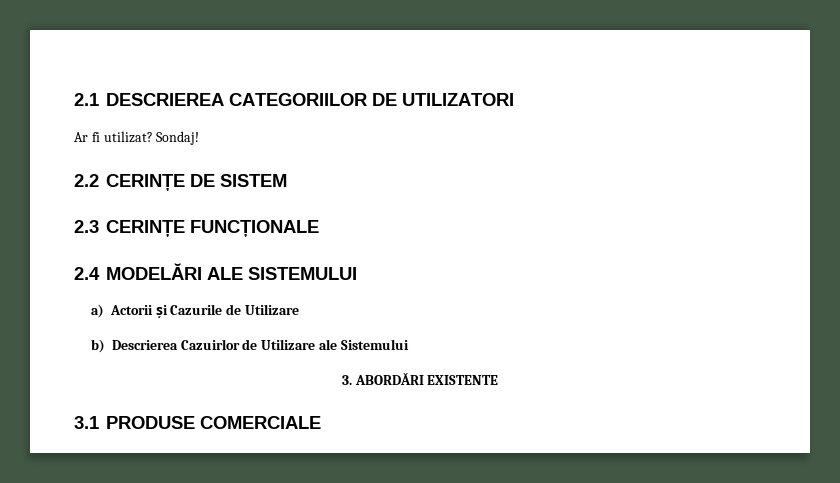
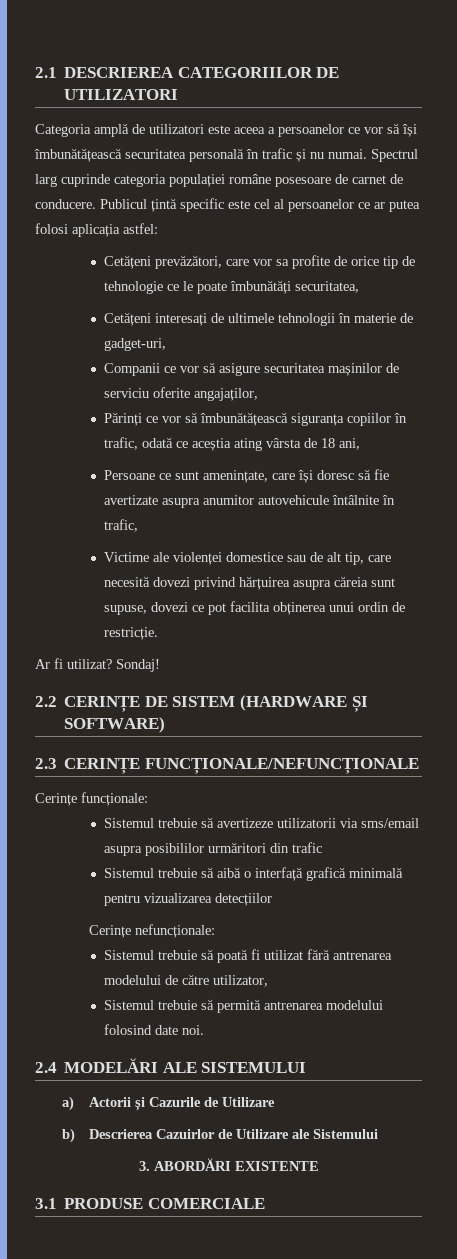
+ Categoria amplă de utilizatori este aceea a persoanelor ce vor să își îmbunătățească securitatea personală în trafic și nu numai. Spectrul larg cuprinde categoria populației române posesoare de carnet de conducere. Publicul țintă specific este cel al persoanelor ce ar putea folosi aplicația astfel:
+ Cetățeni prevăzători, care vor sa profite de orice tip de tehnologie ce le poate îmbunătăți securitatea,
+ Cetățeni interesați de ultimele tehnologii în materie de gadget-uri,
+ Companii ce vor să asigure securitatea mașinilor de serviciu oferite angajaților,
+ Părinți ce vor să îmbunătățească siguranța copiilor în trafic, odată ce aceștia ating vârsta de 18 ani,
+ Persoane ce sunt amenințate, care își doresc să fie avertizate asupra anumitor autovehicule întâlnite în trafic,
+ Victime ale violenței domestice sau de alt tip, care necesită dovezi privind hărțuirea asupra căreia sunt supuse, dovezi ce pot facilita obținerea unui ordin de restricție.
- 2.2 CERINȚE DE SISTEM
+ 2.2 CERINȚE DE SISTEM (HARDWARE ȘI SOFTWARE)
- 2.3 CERINȚE FUNCȚIONALE
+ 2.3 CERINȚE FUNCȚIONALE/NEFUNCȚIONALE
+ Cerințe funcționale:
+ Sistemul trebuie să avertizeze utilizatorii via sms/email asupra posibililor urmăritori din trafic
+ Sistemul trebuie să aibă o interfață grafică minimală pentru vizualizarea detecțiilor
+ Cerințe nefuncționale:
+ Sistemul trebuie să poată fi utilizat fără antrenarea modelului de către utilizator,
+ Sistemul trebuie să permită antrenarea modelului folosind date noi.

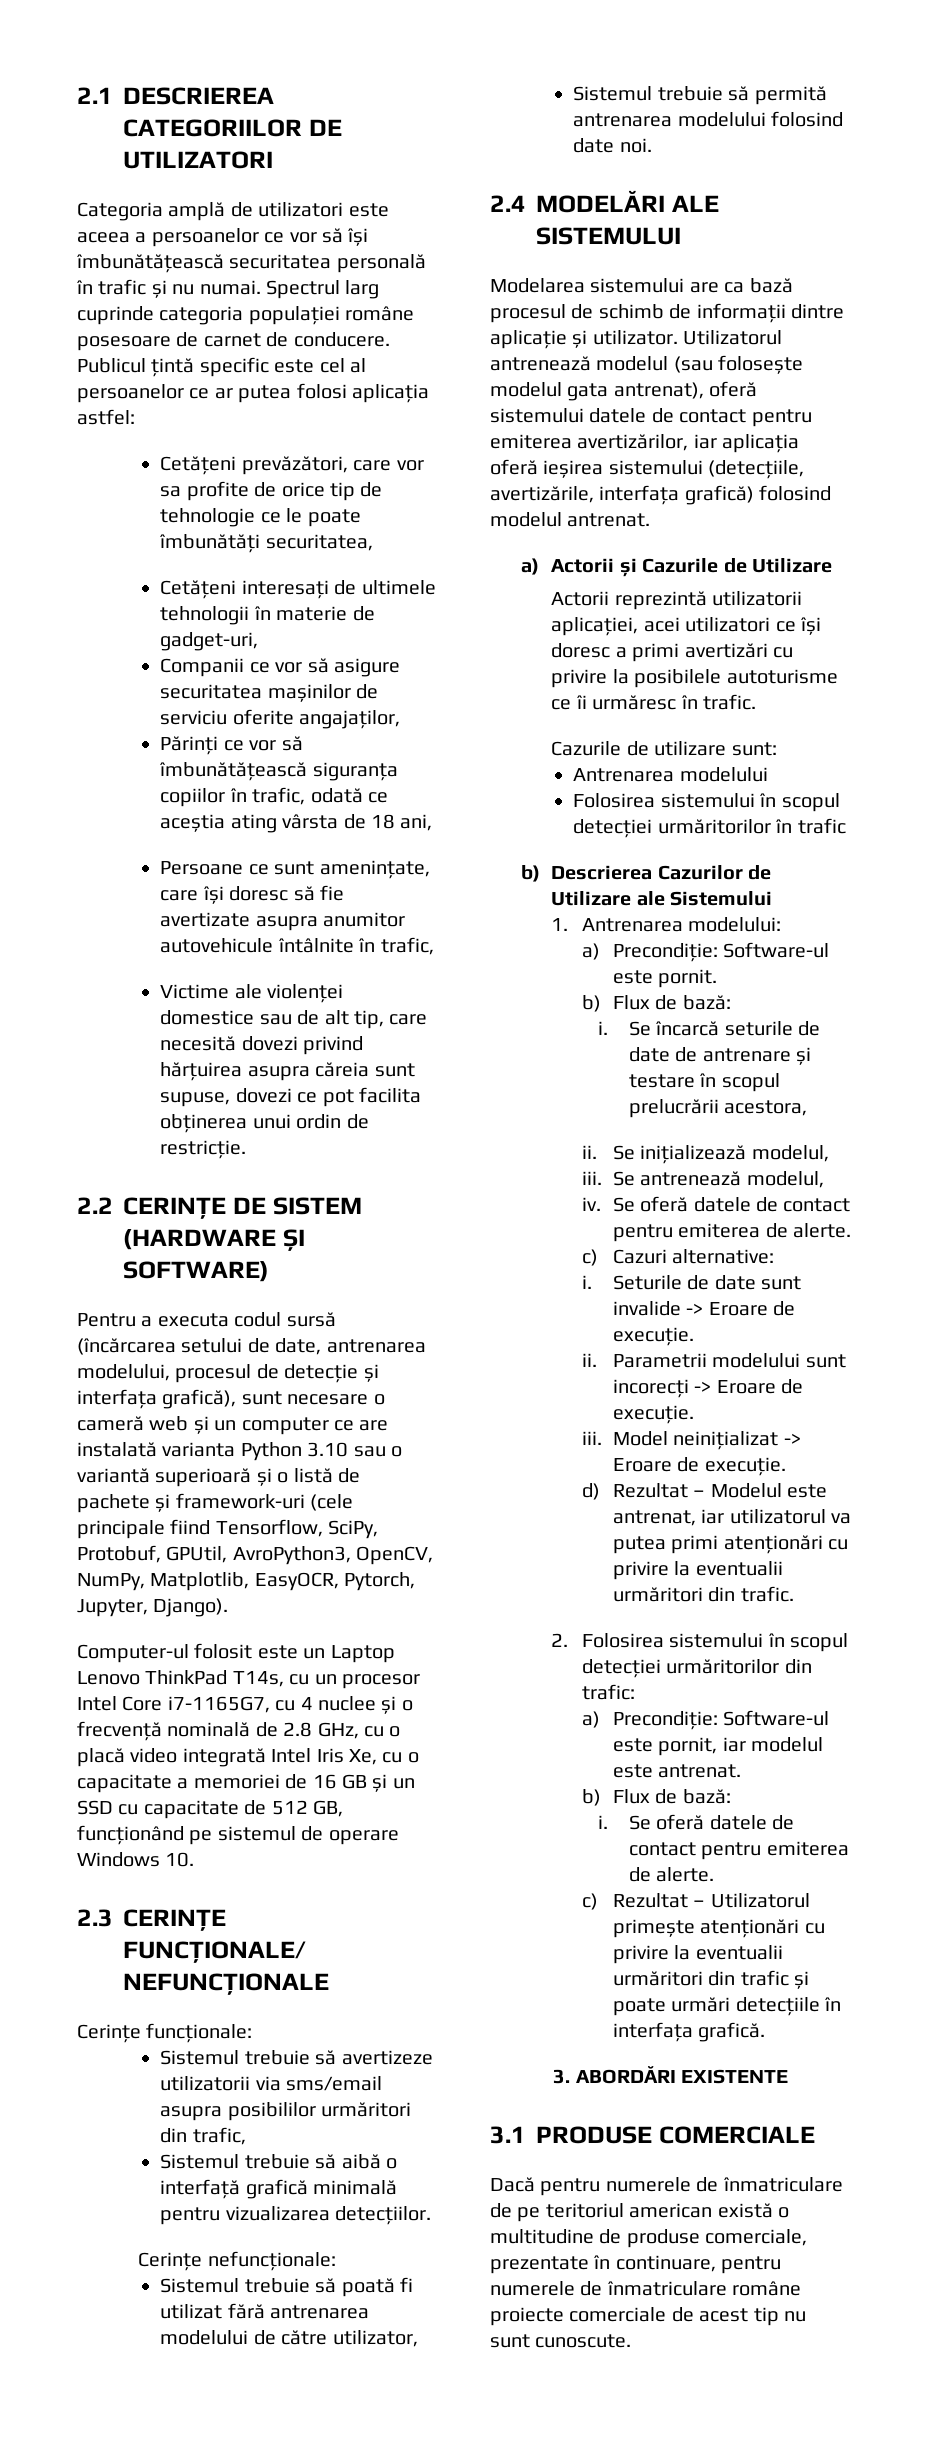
- Ar fi utilizat? Sondaj!
+ Pentru a executa codul sursă (încărcarea setului de date, antrenarea modelului, procesul de detecție și interfața grafică), sunt necesare o cameră web și un computer ce are instalată varianta Python 3.10 sau o variantă superioară și o listă de pachete și framework-uri (cele principale fiind Tensorflow, SciPy, Protobuf, GPUtil, AvroPython3, OpenCV, NumPy, Matplotlib, EasyOCR, Pytorch, Jupyter, Django).
+ Computer-ul folosit este un Laptop Lenovo ThinkPad T14s, cu un procesor Intel Core i7-1165G7, cu 4 nuclee și o frecvență nominală de 2.8 GHz, cu o placă video integrată Intel Iris Xe, cu o capacitate a memoriei de 16 GB și un SSD cu capacitate de 512 GB, funcționând pe sistemul de operare Windows 10.
- Sistemul trebuie să avertizeze utilizatorii via sms/email asupra posibililor urmăritori din trafic
+ Sistemul trebuie să avertizeze utilizatorii via sms/email asupra posibililor urmăritori din trafic,
- Sistemul trebuie să aibă o interfață grafică minimală pentru vizualizarea detecțiilor
+ Sistemul trebuie să aibă o interfață grafică minimală pentru vizualizarea detecțiilor.
+ Modelarea sistemului are ca bază procesul de schimb de informații dintre aplicație și utilizator. Utilizatorul antrenează modelul (sau folosește modelul gata antrenat), oferă sistemului datele de contact pentru emiterea avertizărilor, iar aplicația oferă ieșirea sistemului (detecțiile, avertizările, interfața grafică) folosind modelul antrenat.
+ Actorii reprezintă utilizatorii aplicației, acei utilizatori ce își doresc a primi avertizări cu privire la posibilele autoturisme ce îi urmăresc în trafic.
+ Cazurile de utilizare sunt:
+ Antrenarea modelului
+ Folosirea sistemului în scopul detecției urmăritorilor în trafic
- b) Descrierea Cazuirlor de Utilizare ale Sistemului
+ b) Descrierea Cazurilor de Utilizare ale Sistemului
+ 1. Antrenarea modelului:
+ a) Precondiție: Software-ul este pornit.
+ b) Flux de bază:
+ i. Se încarcă seturile de date de antrenare și testare în scopul prelucrării acestora,
+ ii. Se inițializează modelul,
+ iii. Se antrenează modelul,
+ iv. Se oferă datele de contact pentru emiterea de alerte.
+ c) Cazuri alternative:
+ i. Seturile de date sunt invalide -> Eroare de execuție.
+ ii. Parametrii modelului sunt incorecți -> Eroare de execuție.
+ iii. Model neinițializat -> Eroare de execuție.
+ d) Rezultat – Modelul este antrenat, iar utilizatorul va putea primi atenționări cu privire la eventualii urmăritori din trafic.
+ 2. Folosirea sistemului în scopul detecției urmăritorilor din trafic:
+ a) Precondiție: Software-ul este pornit, iar modelul este antrenat.
+ b) Flux de bază:
+ i. Se oferă datele de contact pentru emiterea de alerte.
+ c) Rezultat – Utilizatorul primește atenționări cu privire la eventualii urmăritori din trafic și poate urmări detecțiile în interfața grafică.
+ Dacă pentru numerele de înmatriculare de pe teritoriul american există o multitudine de produse comerciale, prezentate în continuare, pentru numerele de înmatriculare române proiecte comerciale de acest tip nu sunt cunoscute.

